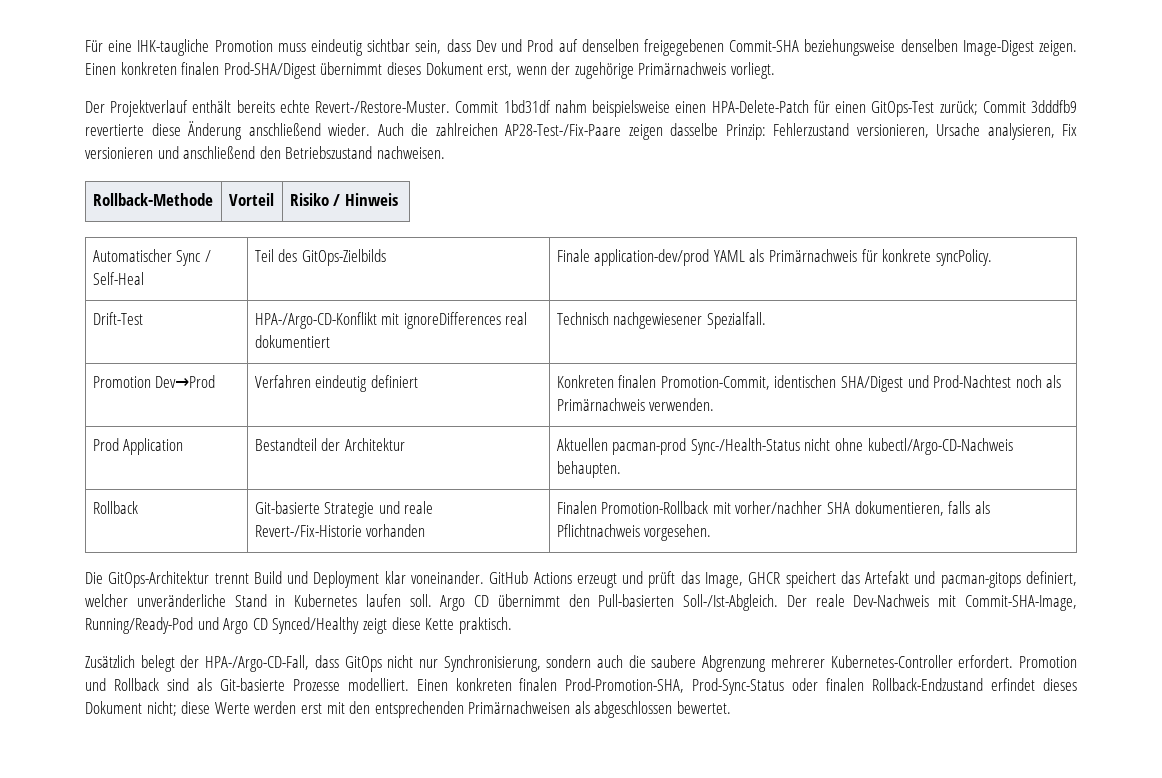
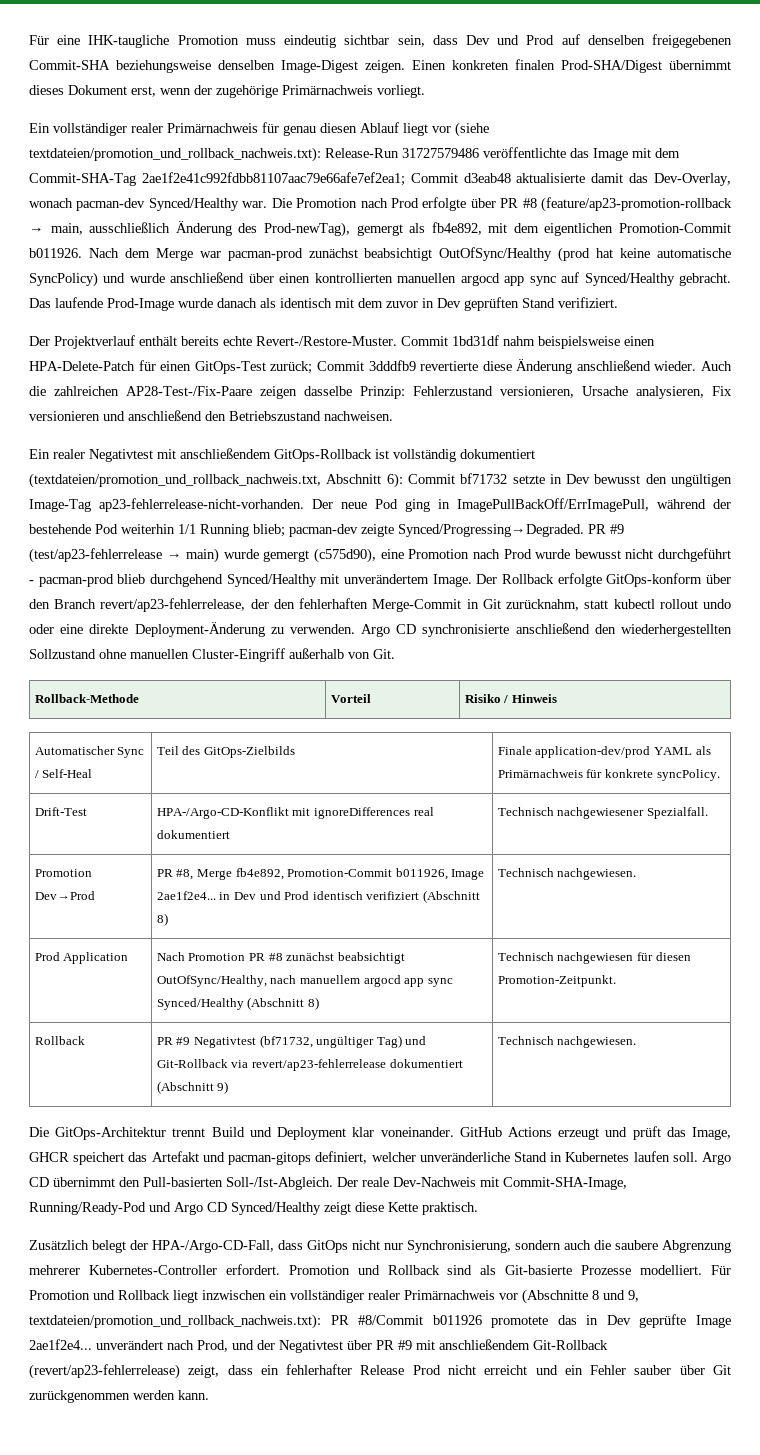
+ Ein vollständiger realer Primärnachweis für genau diesen Ablauf liegt vor (siehe textdateien/promotion_und_rollback_nachweis.txt): Release-Run 31727579486 veröffentlichte das Image mit dem Commit-SHA-Tag 2ae1f2e41c992fdbb81107aac79e66afe7ef2ea1; Commit d3eab48 aktualisierte damit das Dev-Overlay, wonach pacman-dev Synced/Healthy war. Die Promotion nach Prod erfolgte über PR #8 (feature/ap23-promotion-rollback → main, ausschließlich Änderung des Prod-newTag), gemergt als fb4e892, mit dem eigentlichen Promotion-Commit b011926. Nach dem Merge war pacman-prod zunächst beabsichtigt OutOfSync/Healthy (prod hat keine automatische SyncPolicy) und wurde anschließend über einen kontrollierten manuellen argocd app sync auf Synced/Healthy gebracht. Das laufende Prod-Image wurde danach als identisch mit dem zuvor in Dev geprüften Stand verifiziert.
+ Ein realer Negativtest mit anschließendem GitOps-Rollback ist vollständig dokumentiert (textdateien/promotion_und_rollback_nachweis.txt, Abschnitt 6): Commit bf71732 setzte in Dev bewusst den ungültigen Image-Tag ap23-fehlerrelease-nicht-vorhanden. Der neue Pod ging in ImagePullBackOff/ErrImagePull, während der bestehende Pod weiterhin 1/1 Running blieb; pacman-dev zeigte Synced/Progressing→Degraded. PR #9 (test/ap23-fehlerrelease → main) wurde gemergt (c575d90), eine Promotion nach Prod wurde bewusst nicht durchgeführt - pacman-prod blieb durchgehend Synced/Healthy mit unverändertem Image. Der Rollback erfolgte GitOps-konform über den Branch revert/ap23-fehlerrelease, der den fehlerhaften Merge-Commit in Git zurücknahm, statt kubectl rollout undo oder eine direkte Deployment-Änderung zu verwenden. Argo CD synchronisierte anschließend den wiederhergestellten Sollzustand ohne manuellen Cluster-Eingriff außerhalb von Git.
- Promotion Dev→Prod | Verfahren eindeutig definiert | Konkreten finalen Promotion-Commit, identischen SHA/Digest und Prod-Nachtest noch als Primärnachweis verwenden.
- Prod Application | Bestandteil der Architektur | Aktuellen pacman-prod Sync-/Health-Status nicht ohne kubectl/Argo-CD-Nachweis behaupten.
- Rollback | Git-basierte Strategie und reale Revert-/Fix-Historie vorhanden | Finalen Promotion-Rollback mit vorher/nachher SHA dokumentieren, falls als Pflichtnachweis vorgesehen.
+ Promotion Dev→Prod | PR #8, Merge fb4e892, Promotion-Commit b011926, Image 2ae1f2e4... in Dev und Prod identisch verifiziert (Abschnitt 8) | Technisch nachgewiesen.
+ Prod Application | Nach Promotion PR #8 zunächst beabsichtigt OutOfSync/Healthy, nach manuellem argocd app sync Synced/Healthy (Abschnitt 8) | Technisch nachgewiesen für diesen Promotion-Zeitpunkt.
+ Rollback | PR #9 Negativtest (bf71732, ungültiger Tag) und Git-Rollback via revert/ap23-fehlerrelease dokumentiert (Abschnitt 9) | Technisch nachgewiesen.
- Einen konkreten finalen Prod-Promotion-SHA, Prod-Sync-Status oder finalen Rollback-Endzustand erfindet dieses Dokument nicht; diese Werte werden erst mit den entsprechenden Primärnachweisen als abgeschlossen bewertet.
+ Für Promotion und Rollback liegt inzwischen ein vollständiger realer Primärnachweis vor (Abschnitte 8 und 9, textdateien/promotion_und_rollback_nachweis.txt): PR #8/Commit b011926 promotete das in Dev geprüfte Image 2ae1f2e4... unverändert nach Prod, und der Negativtest über PR #9 mit anschließendem Git-Rollback (revert/ap23-fehlerrelease) zeigt, dass ein fehlerhafter Release Prod nicht erreicht und ein Fehler sauber über Git zurückgenommen werden kann.

